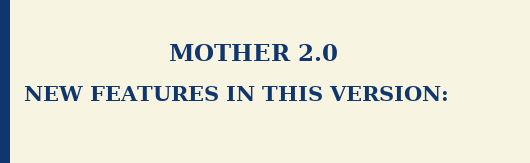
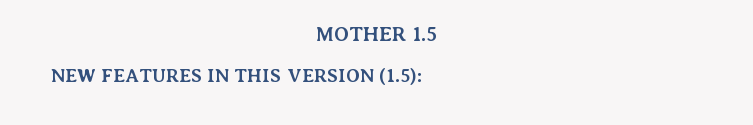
- MOTHER 2.0
+ MOTHER 1.5
- NEW FEATURES IN THIS VERSION:
+ NEW FEATURES IN THIS VERSION (1.5):

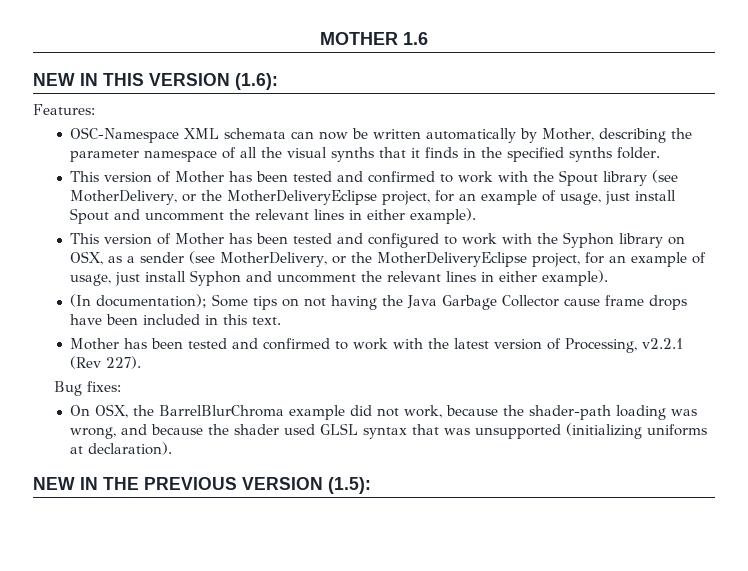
- MOTHER 1.5
- NEW FEATURES IN THIS VERSION (1.5):
+ MOTHER 1.6
+ NEW IN THIS VERSION (1.6):
+ Features:
+ OSC-Namespace XML schemata can now be written automatically by Mother, describing the parameter namespace of all the visual synths that it finds in the specified synths folder.
+ This version of Mother has been tested and confirmed to work with the Spout library (see MotherDelivery, or the MotherDeliveryEclipse project, for an example of usage, just install Spout and uncomment the relevant lines in either example).
+ This version of Mother has been tested and configured to work with the Syphon library on OSX, as a sender (see MotherDelivery, or the MotherDeliveryEclipse project, for an example of usage, just install Syphon and uncomment the relevant lines in either example).
+ (In documentation); Some tips on not having the Java Garbage Collector cause frame drops have been included in this text.
+ Mother has been tested and confirmed to work with the latest version of Processing, v2.2.1 (Rev 227).
+ Bug fixes:
+ On OSX, the BarrelBlurChroma example did not work, because the shader-path loading was wrong, and because the shader used GLSL syntax that was unsupported (initializing uniforms at declaration).
+ NEW IN THE PREVIOUS VERSION (1.5):

